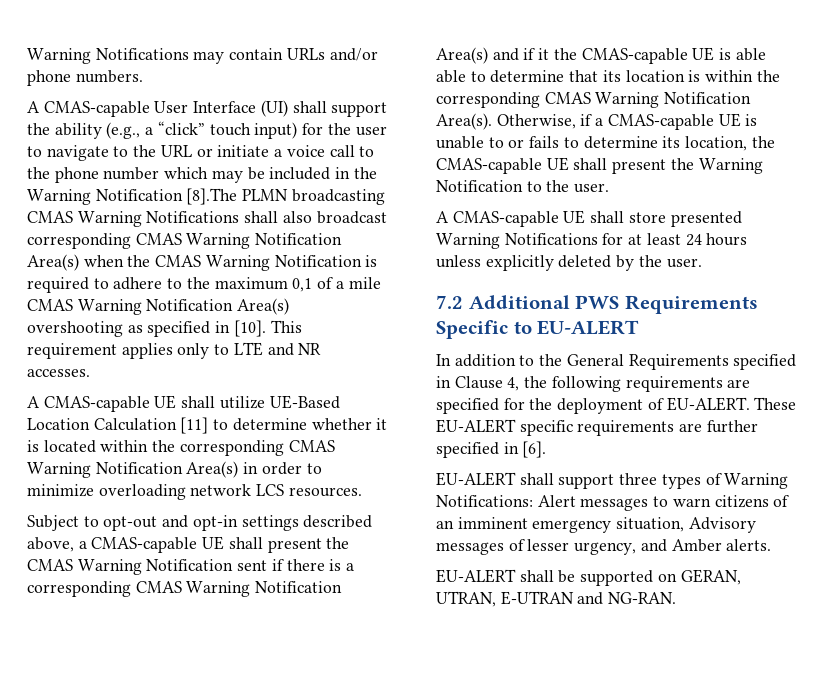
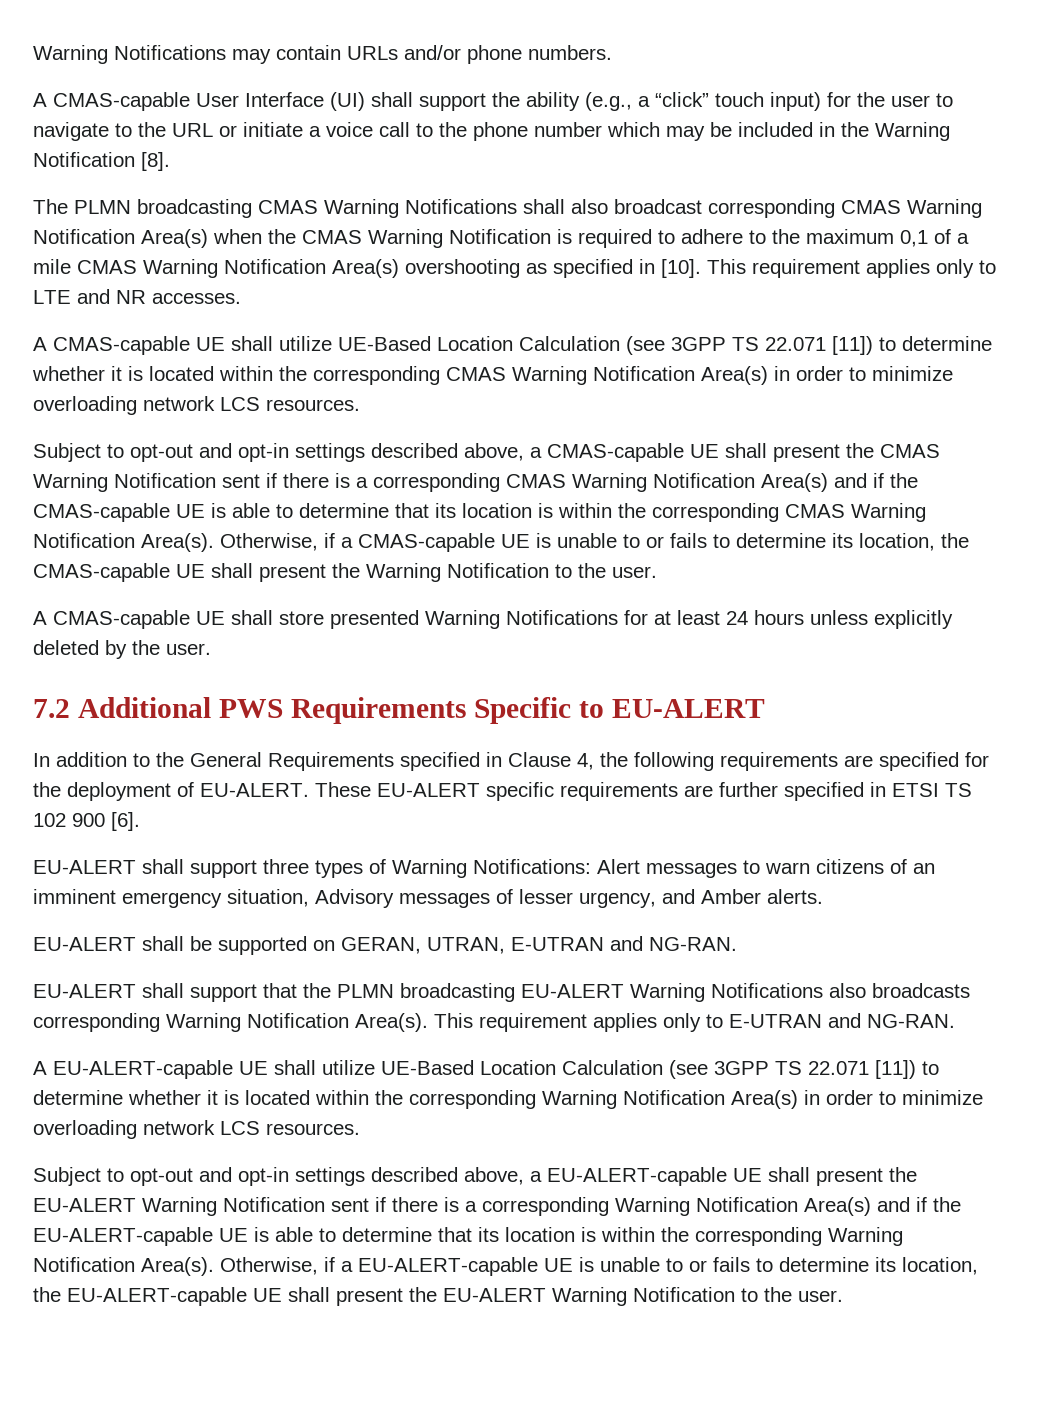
- A CMAS-capable User Interface (UI) shall support the ability (e.g., a “click” touch input) for the user to navigate to the URL or initiate a voice call to the phone number which may be included in the Warning Notification [8].The PLMN broadcasting CMAS Warning Notifications shall also broadcast corresponding CMAS Warning Notification Area(s) when the CMAS Warning Notification is required to adhere to the maximum 0,1 of a mile CMAS Warning Notification Area(s) overshooting as specified in [10].
+ A CMAS-capable User Interface (UI) shall support the ability (e.g., a “click” touch input) for the user to navigate to the URL or initiate a voice call to the phone number which may be included in the Warning Notification [8].
+ The PLMN broadcasting CMAS Warning Notifications shall also broadcast corresponding CMAS Warning Notification Area(s) when the CMAS Warning Notification is required to adhere to the maximum 0,1 of a mile CMAS Warning Notification Area(s) overshooting as specified in [10].
- A CMAS-capable UE shall utilize UE-Based Location Calculation [11] to determine whether it is located within the corresponding CMAS Warning Notification Area(s) in order to minimize overloading network LCS resources.
+ A CMAS-capable UE shall utilize UE-Based Location Calculation (see 3GPP TS 22.071 [11]) to determine whether it is located within the corresponding CMAS Warning Notification Area(s) in order to minimize overloading network LCS resources.
- Subject to opt-out and opt-in settings described above, a CMAS-capable UE shall present the CMAS Warning Notification sent if there is a corresponding CMAS Warning Notification Area(s) and if it the CMAS-capable UE is able able to determine that its location is within the corresponding CMAS Warning Notification Area(s).
+ Subject to opt-out and opt-in settings described above, a CMAS-capable UE shall present the CMAS Warning Notification sent if there is a corresponding CMAS Warning Notification Area(s) and if the CMAS-capable UE is able to determine that its location is within the corresponding CMAS Warning Notification Area(s).
- These EU-ALERT specific requirements are further specified in [6].
+ These EU-ALERT specific requirements are further specified in ETSI TS 102 900 [6].
+ EU-ALERT shall support that the PLMN broadcasting EU-ALERT Warning Notifications also broadcasts corresponding Warning Notification Area(s). This requirement applies only to E-UTRAN and NG-RAN.
+ A EU-ALERT-capable UE shall utilize UE-Based Location Calculation (see 3GPP TS 22.071 [11]) to determine whether it is located within the corresponding Warning Notification Area(s) in order to minimize overloading network LCS resources.
+ Subject to opt-out and opt-in settings described above, a EU-ALERT-capable UE shall present the EU-ALERT Warning Notification sent if there is a corresponding Warning Notification Area(s) and if the EU-ALERT-capable UE is able to determine that its location is within the corresponding Warning Notification Area(s). Otherwise, if a EU-ALERT-capable UE is unable to or fails to determine its location, the EU-ALERT-capable UE shall present the EU-ALERT Warning Notification to the user.

